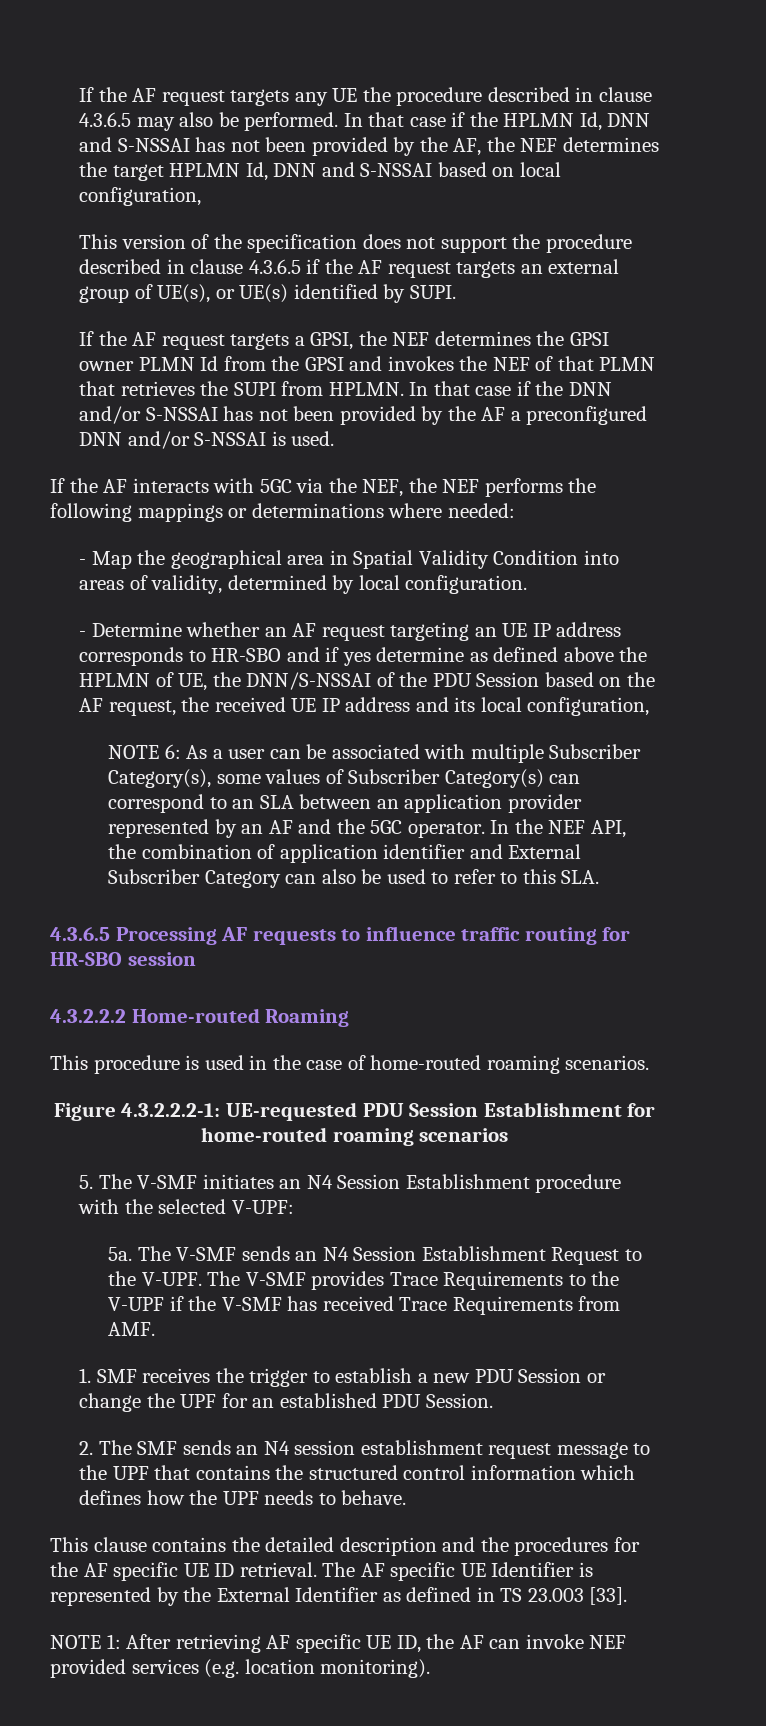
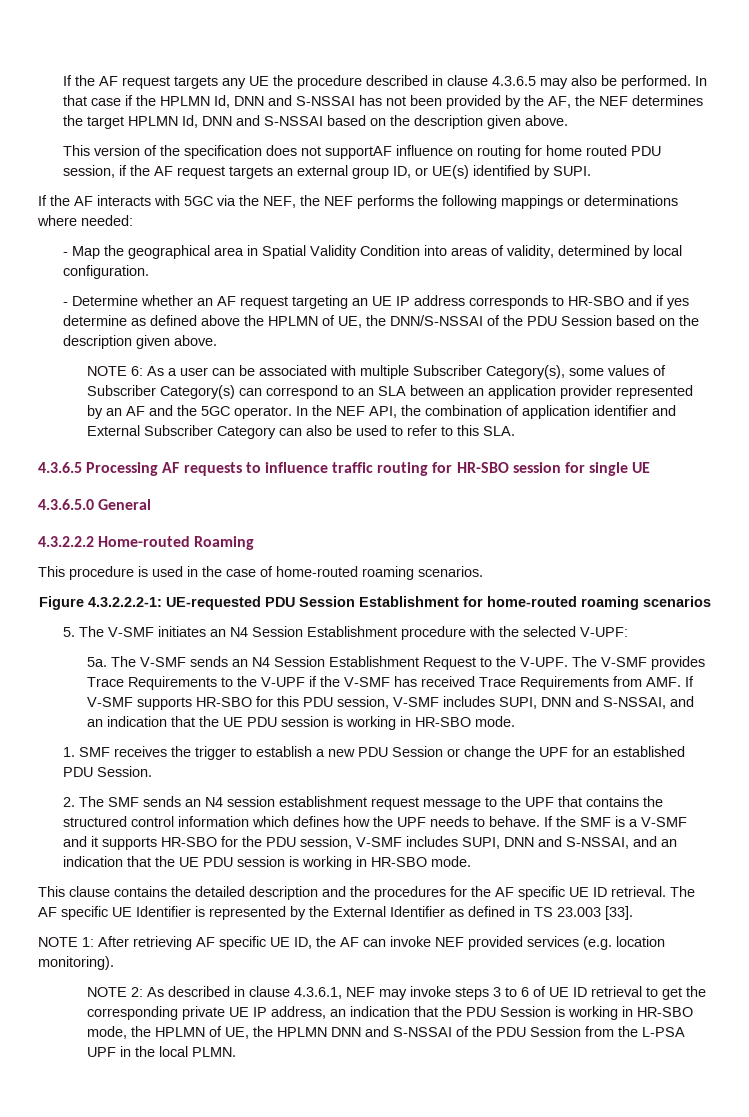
- In that case if the HPLMN Id, DNN and S-NSSAI has not been provided by the AF, the NEF determines the target HPLMN Id, DNN and S-NSSAI based on local configuration,
+ In that case if the HPLMN Id, DNN and S-NSSAI has not been provided by the AF, the NEF determines the target HPLMN Id, DNN and S-NSSAI based on the description given above.
- This version of the specification does not support the procedure described in clause 4.3.6.5 if the AF request targets an external group of UE(s), or UE(s) identified by SUPI.
+ This version of the specification does not supportAF influence on routing for home routed PDU session, if the AF request targets an external group ID, or UE(s) identified by SUPI.
- If the AF request targets a GPSI, the NEF determines the GPSI owner PLMN Id from the GPSI and invokes the NEF of that PLMN that retrieves the SUPI from HPLMN. In that case if the DNN and/or S-NSSAI has not been provided by the AF a preconfigured DNN and/or S-NSSAI is used.
- - Determine whether an AF request targeting an UE IP address corresponds to HR-SBO and if yes determine as defined above the HPLMN of UE, the DNN/S-NSSAI of the PDU Session based on the AF request, the received UE IP address and its local configuration,
+ - Determine whether an AF request targeting an UE IP address corresponds to HR-SBO and if yes determine as defined above the HPLMN of UE, the DNN/S-NSSAI of the PDU Session based on the description given above.
- 4.3.6.5 Processing AF requests to influence traffic routing for HR-SBO session
+ 4.3.6.5 Processing AF requests to influence traffic routing for HR-SBO session for single UE
+ 4.3.6.5.0 General
- The V-SMF provides Trace Requirements to the V-UPF if the V-SMF has received Trace Requirements from AMF.
+ The V-SMF provides Trace Requirements to the V-UPF if the V-SMF has received Trace Requirements from AMF. If V-SMF supports HR-SBO for this PDU session, V-SMF includes SUPI, DNN and S-NSSAI, and an indication that the UE PDU session is working in HR-SBO mode.
+ If the SMF is a V-SMF and it supports HR-SBO for the PDU session, V-SMF includes SUPI, DNN and S-NSSAI, and an indication that the UE PDU session is working in HR-SBO mode.
+ NOTE 2: As described in clause 4.3.6.1, NEF may invoke steps 3 to 6 of UE ID retrieval to get the corresponding private UE IP address, an indication that the PDU Session is working in HR-SBO mode, the HPLMN of UE, the HPLMN DNN and S-NSSAI of the PDU Session from the L-PSA UPF in the local PLMN.

